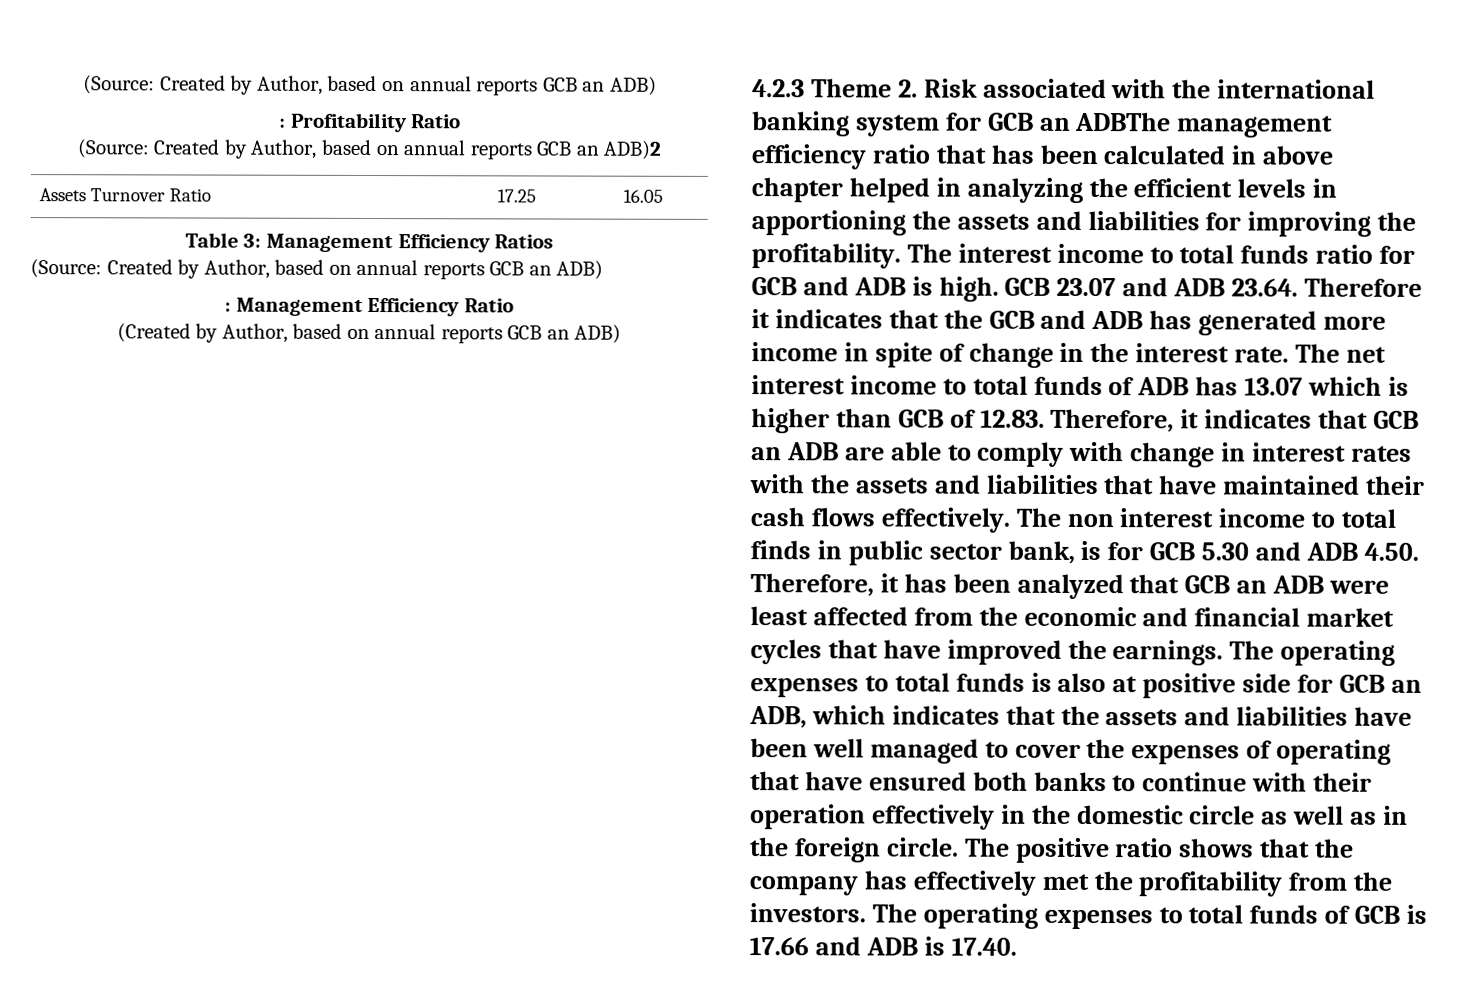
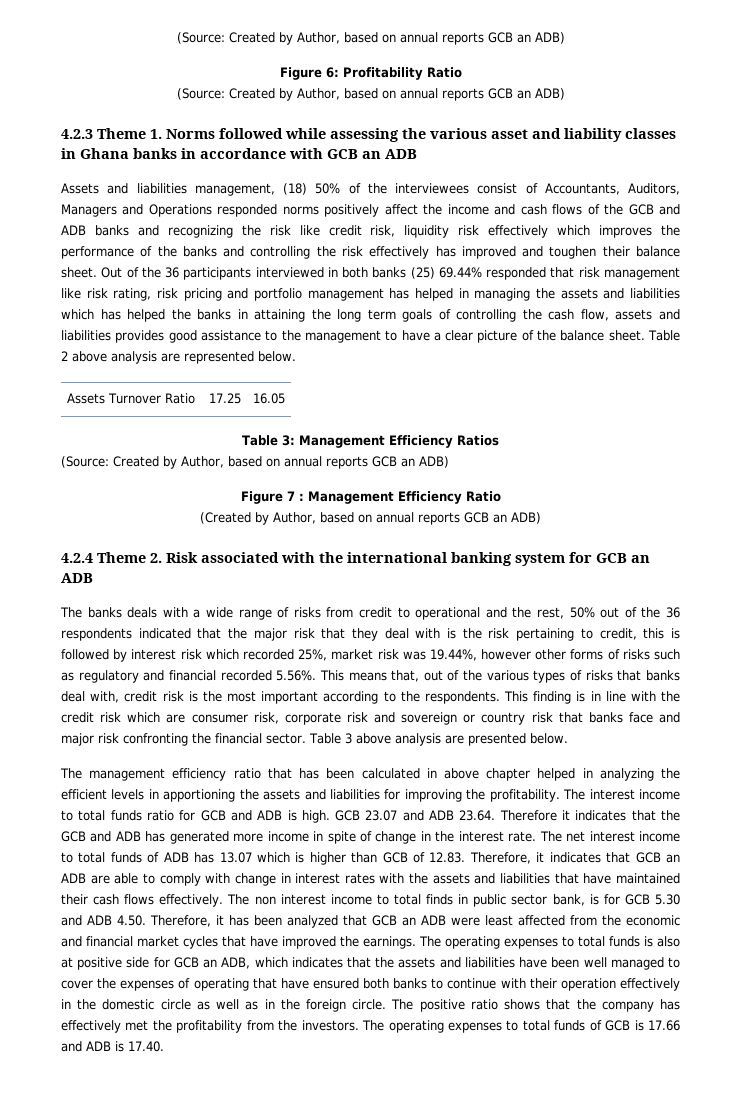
- : Profitability Ratio
- (Source: Created by Author, based on annual reports GCB an ADB)2
+ Figure 6: Profitability Ratio
+ (Source: Created by Author, based on annual reports GCB an ADB)
+ 4.2.3 Theme 1. Norms followed while assessing the various asset and liability classes in Ghana banks in accordance with GCB an ADB
+ Assets and liabilities management, (18) 50% of the interviewees consist of Accountants, Auditors, Managers and Operations responded norms positively affect the income and cash flows of the GCB and ADB banks and recognizing the risk like credit risk, liquidity risk effectively which improves the performance of the banks and controlling the risk effectively has improved and toughen their balance sheet. Out of the 36 participants interviewed in both banks (25) 69.44% responded that risk management like risk rating, risk pricing and portfolio management has helped in managing the assets and liabilities which has helped the banks in attaining the long term goals of controlling the cash flow, assets and liabilities provides good assistance to the management to have a clear picture of the balance sheet. Table 2 above analysis are represented below.
- : Management Efficiency Ratio
+ Figure 7 : Management Efficiency Ratio
- 4.2.3 Theme 2. Risk associated with the international banking system for GCB an ADBThe management efficiency ratio that has been calculated in above chapter helped in analyzing the efficient levels in apportioning the assets and liabilities for improving the profitability.
+ 4.2.4 Theme 2. Risk associated with the international banking system for GCB an ADB
+ The banks deals with a wide range of risks from credit to operational and the rest, 50% out of the 36 respondents indicated that the major risk that they deal with is the risk pertaining to credit, this is followed by interest risk which recorded 25%, market risk was 19.44%, however other forms of risks such as regulatory and financial recorded 5.56%. This means that, out of the various types of risks that banks deal with, credit risk is the most important according to the respondents. This finding is in line with the credit risk which are consumer risk, corporate risk and sovereign or country risk that banks face and major risk confronting the financial sector. Table 3 above analysis are presented below.
+ The management efficiency ratio that has been calculated in above chapter helped in analyzing the efficient levels in apportioning the assets and liabilities for improving the profitability.

